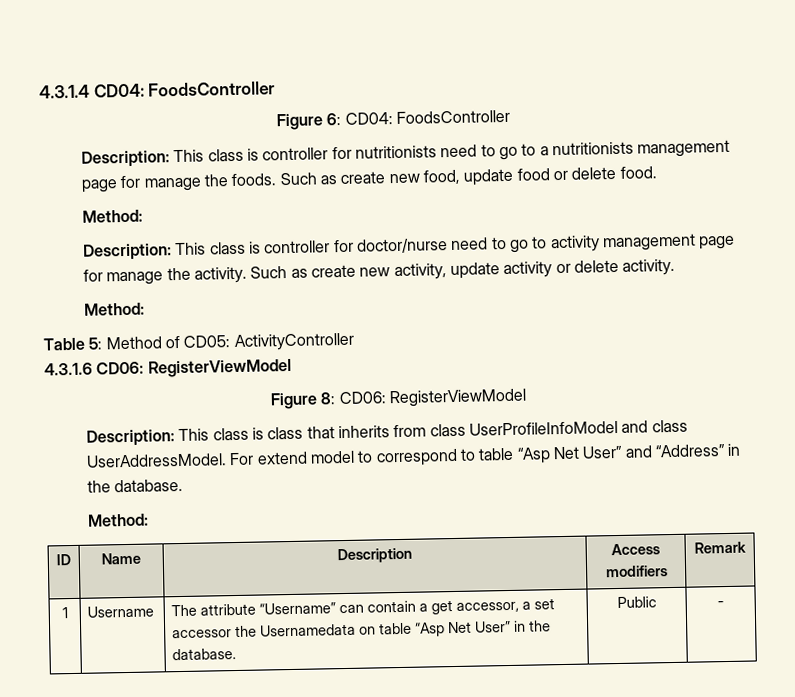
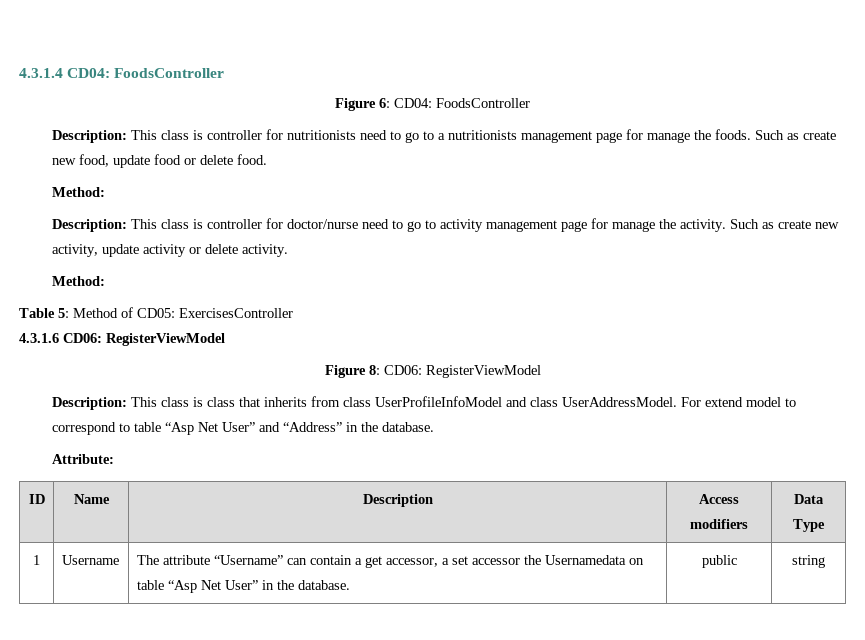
- Table 5: Method of CD05: ActivityController
+ Table 5: Method of CD05: ExercisesController
  For extend model to correspond to table “Asp Net User” and “Address” in the database.
- Method:
+ Attribute:
- ID | Name | Description | Access modifiers | Remark
+ ID | Name | Description | Access modifiers | Data Type
- 1 | Username | The attribute “Username” can contain a get accessor, a set accessor the Usernamedata on table “Asp Net User” in the database. | Public | -
+ 1 | Username | The attribute “Username” can contain a get accessor, a set accessor the Usernamedata on table “Asp Net User” in the database. | public | string

